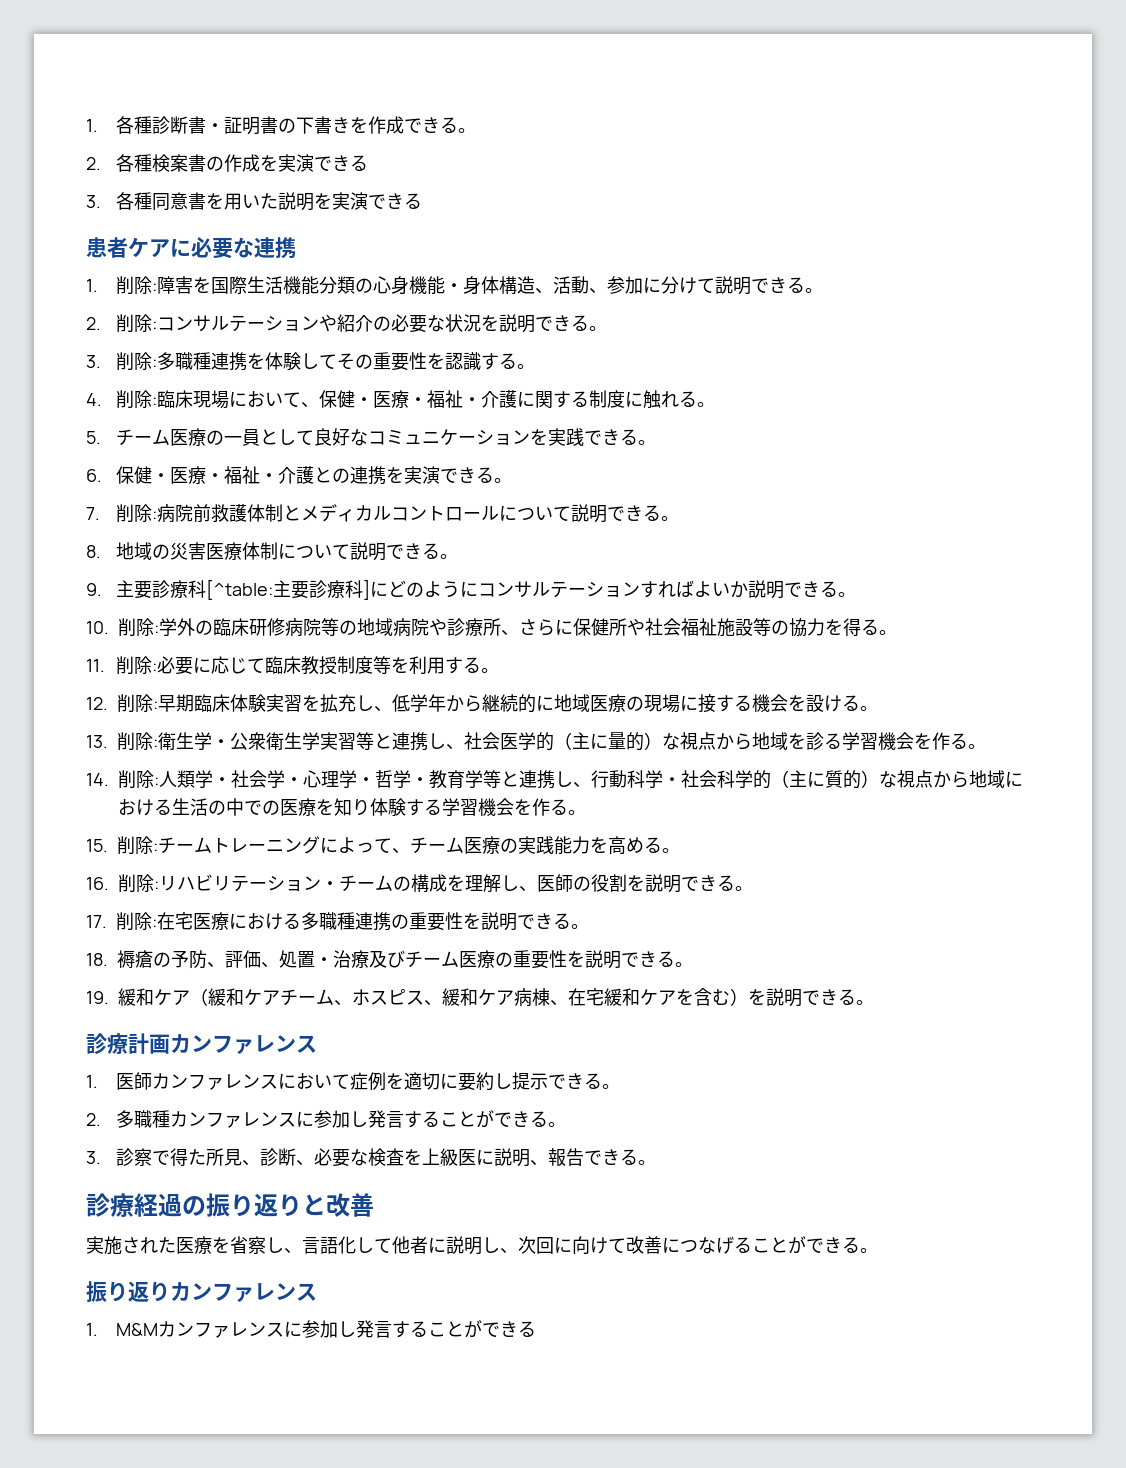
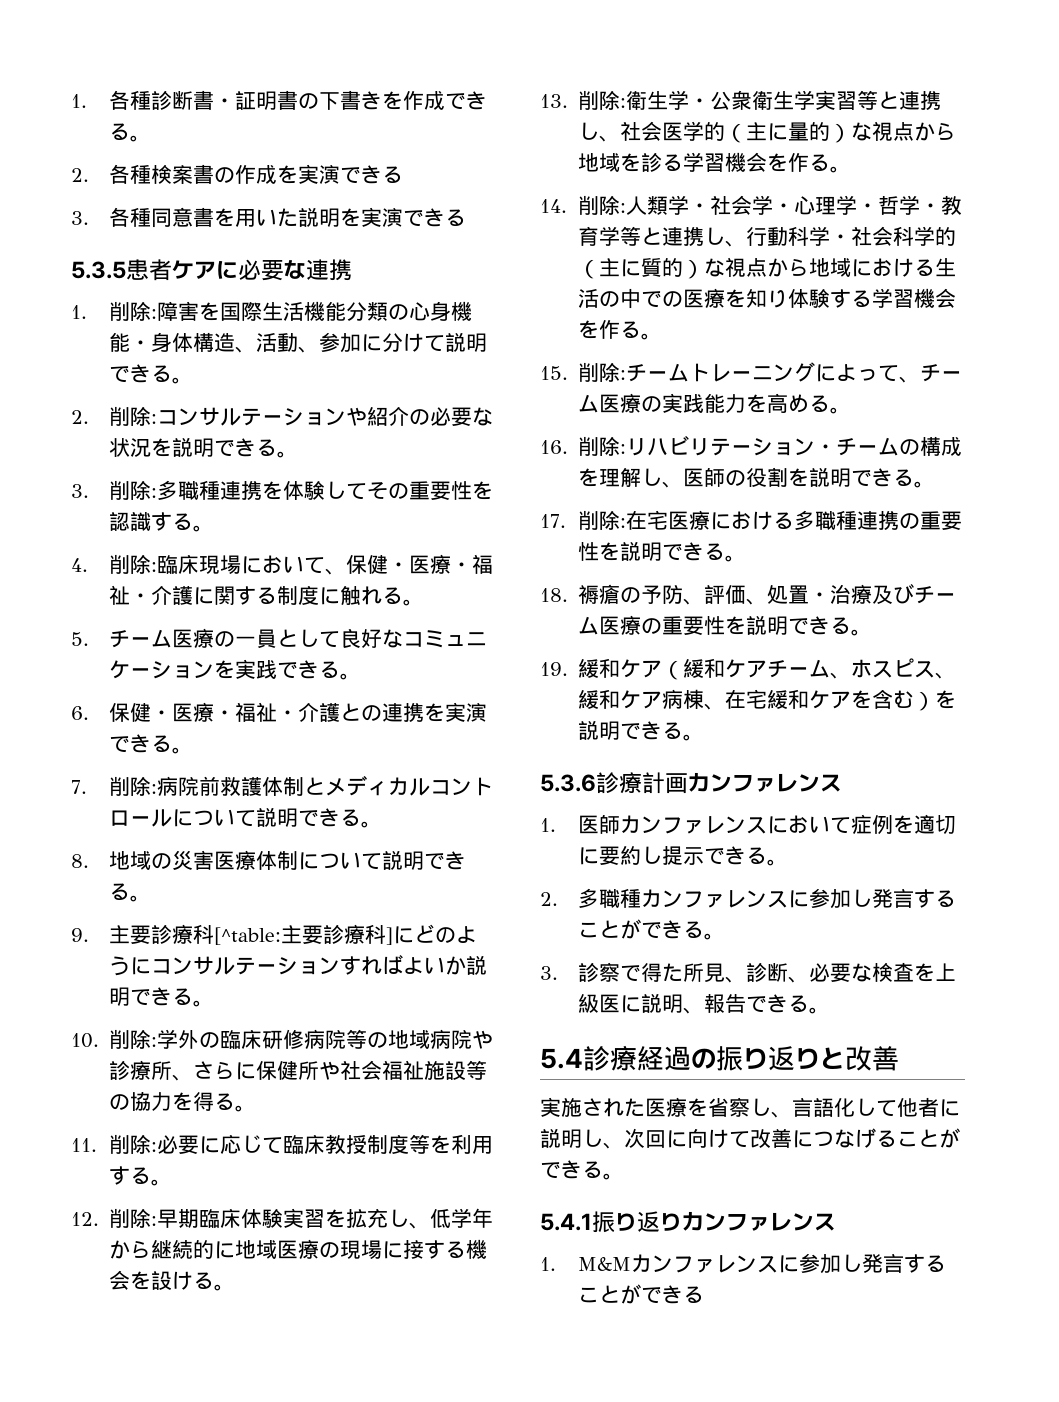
- 患者ケアに必要な連携
+ 5.3.5患者ケアに必要な連携
- 診療計画カンファレンス
+ 5.3.6診療計画カンファレンス
- 診療経過の振り返りと改善
+ 5.4診療経過の振り返りと改善
- 振り返りカンファレンス
+ 5.4.1振り返りカンファレンス

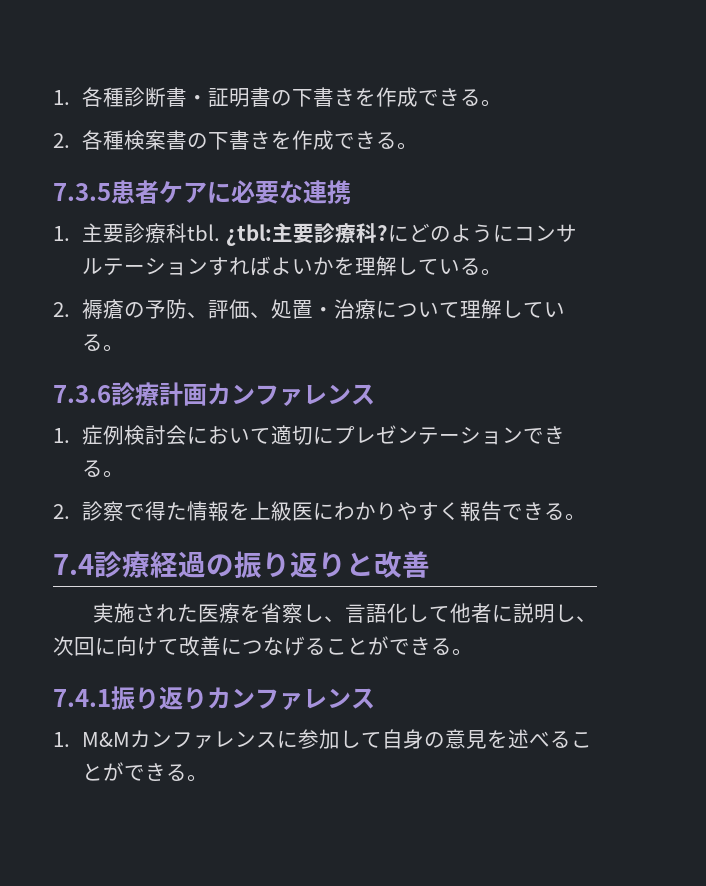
- 2.各種検案書の作成を実演できる
- 3.各種同意書を用いた説明を実演できる
- 5.3.5患者ケアに必要な連携
+ 2.各種検案書の下書きを作成できる。
+ 7.3.5患者ケアに必要な連携
- 1.削除:障害を国際生活機能分類の心身機能・身体構造、活動、参加に分けて説明できる。
- 2.削除:コンサルテーションや紹介の必要な状況を説明できる。
- 3.削除:多職種連携を体験してその重要性を認識する。
- 4.削除:臨床現場において、保健・医療・福祉・介護に関する制度に触れる。
- 5.チーム医療の一員として良好なコミュニケーションを実践できる。
- 6.保健・医療・福祉・介護との連携を実演できる。
- 7.削除:病院前救護体制とメディカルコントロールについて説明できる。
- 8.地域の災害医療体制について説明できる。
- 9.主要診療科[^table:主要診療科]にどのようにコンサルテーションすればよいか説明できる。
- 10.削除:学外の臨床研修病院等の地域病院や診療所、さらに保健所や社会福祉施設等の協力を得る。
- 11.削除:必要に応じて臨床教授制度等を利用する。
- 12.削除:早期臨床体験実習を拡充し、低学年から継続的に地域医療の現場に接する機会を設ける。
- 13.削除:衛生学・公衆衛生学実習等と連携し、社会医学的（主に量的）な視点から地域を診る学習機会を作る。
- 14.削除:人類学・社会学・心理学・哲学・教育学等と連携し、行動科学・社会科学的（主に質的）な視点から地域における生活の中での医療を知り体験する学習機会を作る。
- 15.削除:チームトレーニングによって、チーム医療の実践能力を高める。
- 16.削除:リハビリテーション・チームの構成を理解し、医師の役割を説明できる。
- 17.削除:在宅医療における多職種連携の重要性を説明できる。
- 18.褥瘡の予防、評価、処置・治療及びチーム医療の重要性を説明できる。
- 19.緩和ケア（緩和ケアチーム、ホスピス、緩和ケア病棟、在宅緩和ケアを含む）を説明できる。
- 5.3.6診療計画カンファレンス
+ 1.主要診療科tbl. ¿tbl:主要診療科?にどのようにコンサルテーションすればよいかを理解している。
+ 2.褥瘡の予防、評価、処置・治療について理解している。
+ 7.3.6診療計画カンファレンス
- 1.医師カンファレンスにおいて症例を適切に要約し提示できる。
- 2.多職種カンファレンスに参加し発言することができる。
- 3.診察で得た所見、診断、必要な検査を上級医に説明、報告できる。
+ 1.症例検討会において適切にプレゼンテーションできる。
+ 2.診察で得た情報を上級医にわかりやすく報告できる。
- 5.4診療経過の振り返りと改善
+ 7.4診療経過の振り返りと改善
- 5.4.1振り返りカンファレンス
+ 7.4.1振り返りカンファレンス
- 1. M&Mカンファレンスに参加し発言することができる
+ 1. M&Mカンファレンスに参加して自身の意見を述べることができる。

